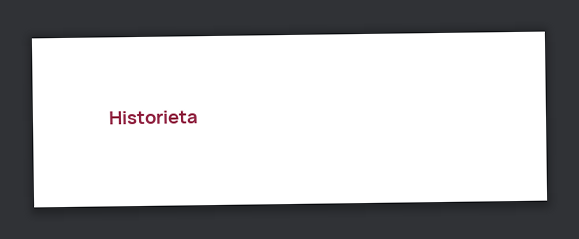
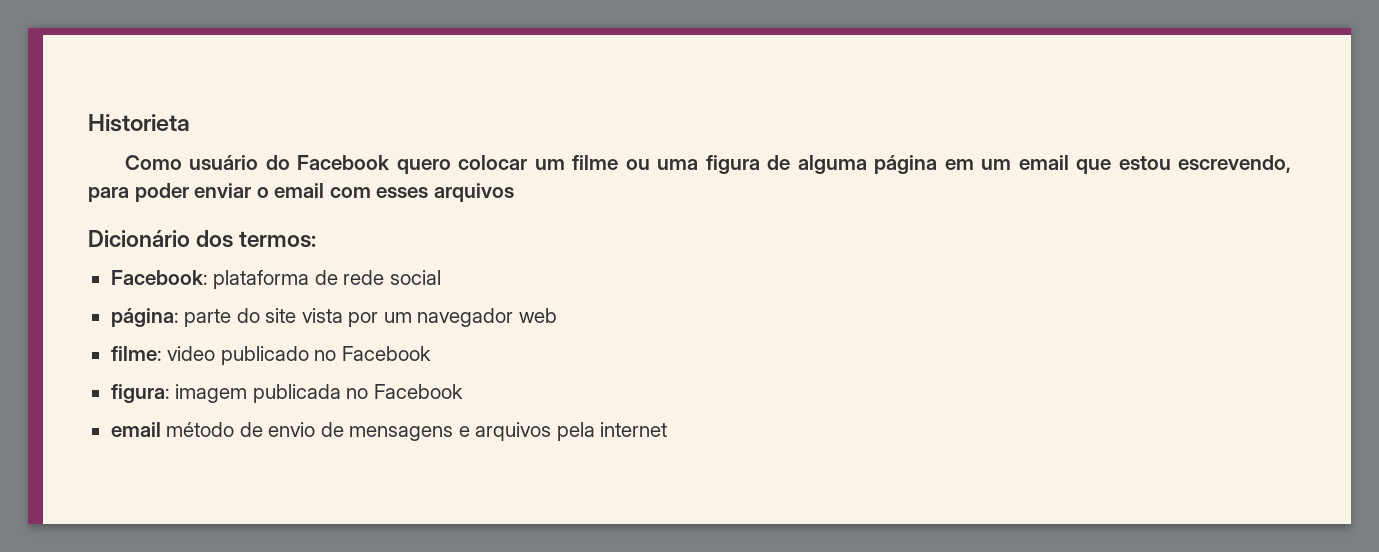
+ Como usuário do Facebook quero colocar um filme ou uma figura de alguma página em um email que estou escrevendo, para poder enviar o email com esses arquivos
+ Dicionário dos termos:
+ Facebook: plataforma de rede social
+ página: parte do site vista por um navegador web
+ filme: video publicado no Facebook
+ figura: imagem publicada no Facebook
+ email método de envio de mensagens e arquivos pela internet

